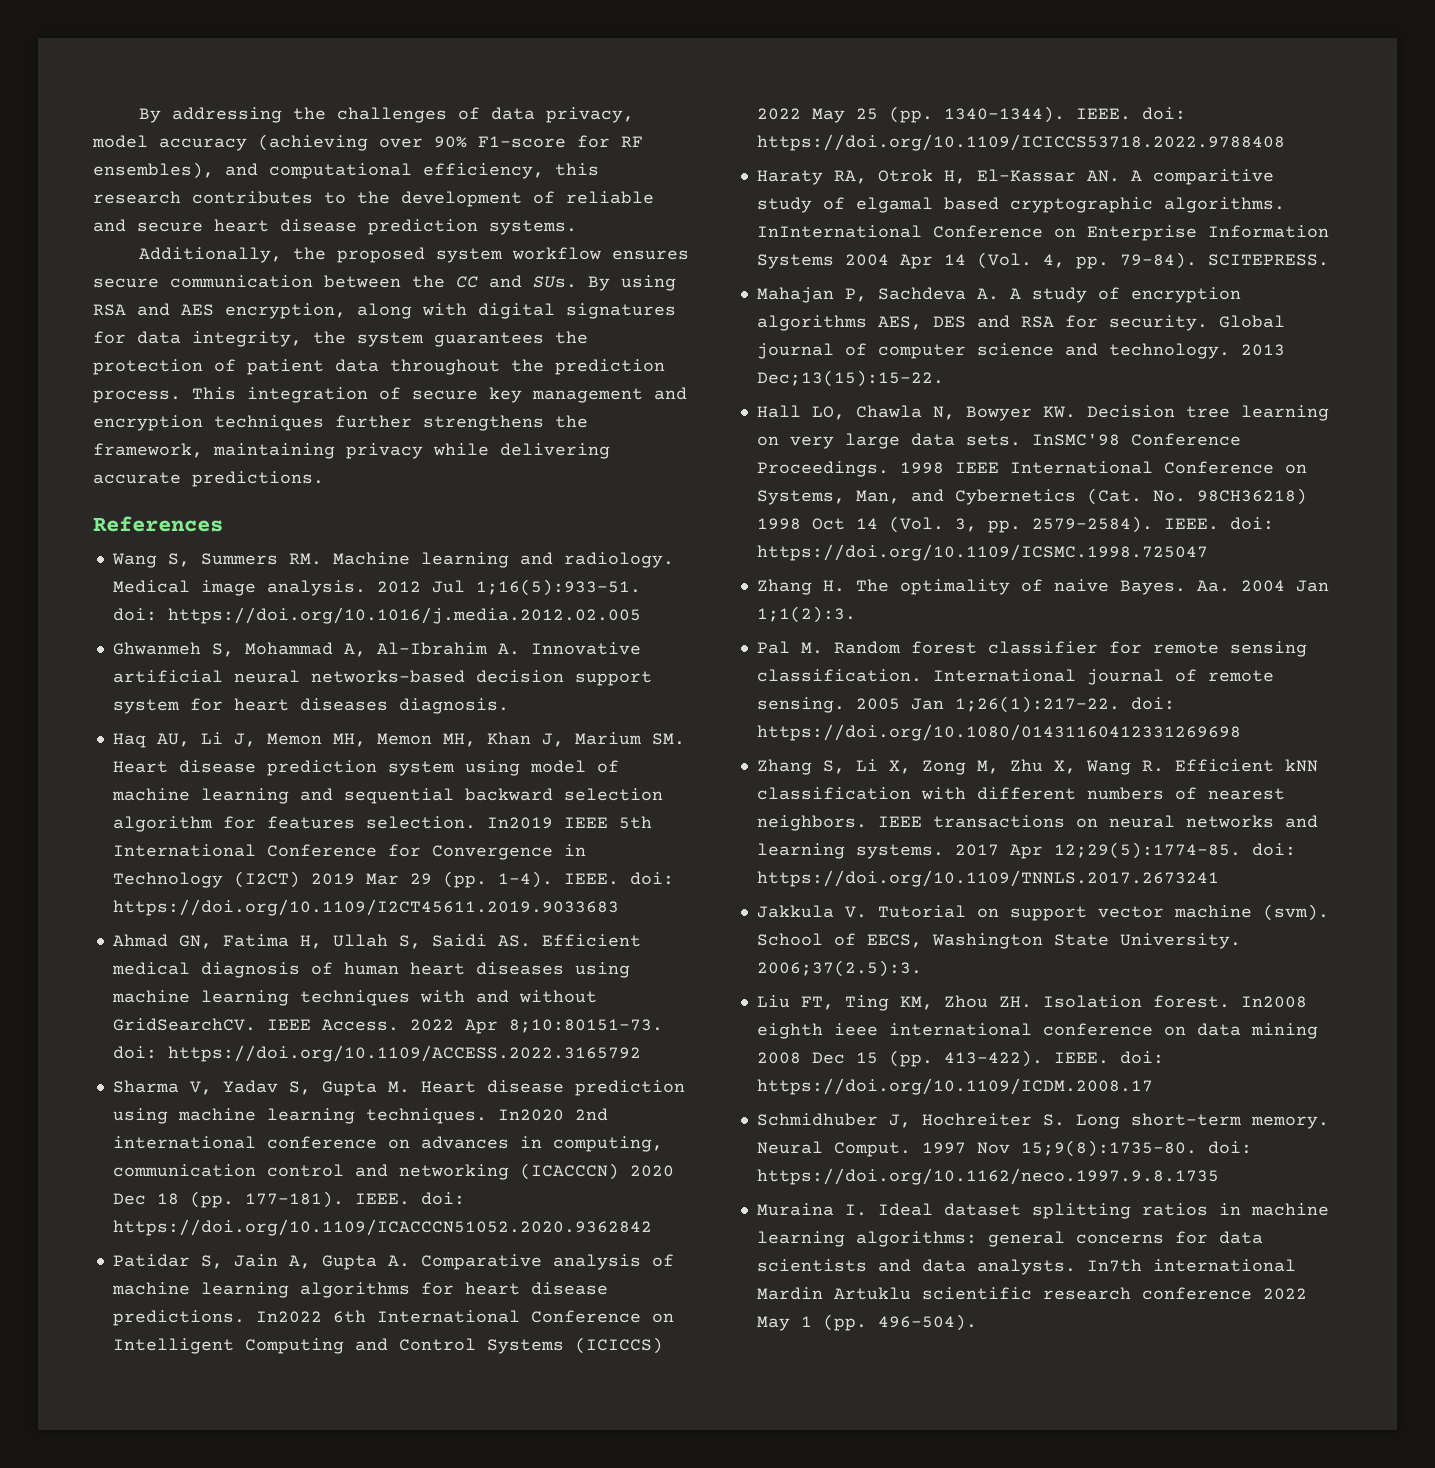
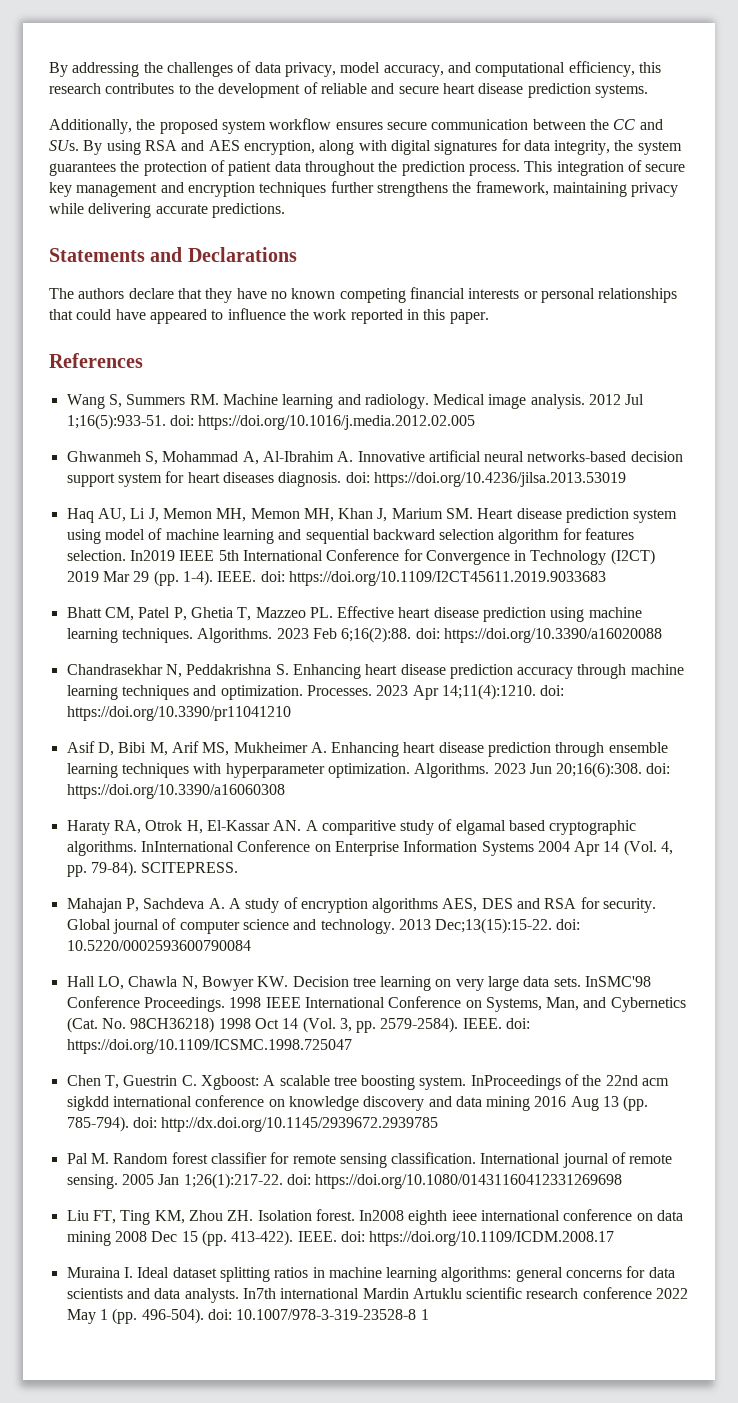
- By addressing the challenges of data privacy, model accuracy (achieving over 90% F1-score for RF ensembles), and computational efficiency, this research contributes to the development of reliable and secure heart disease prediction systems.
+ By addressing the challenges of data privacy, model accuracy, and computational efficiency, this research contributes to the development of reliable and secure heart disease prediction systems.
+ Statements and Declarations
+ The authors declare that they have no known competing financial interests or personal relationships that could have appeared to influence the work reported in this paper.
- Ghwanmeh S, Mohammad A, Al-Ibrahim A. Innovative artificial neural networks-based decision support system for heart diseases diagnosis.
+ Ghwanmeh S, Mohammad A, Al-Ibrahim A. Innovative artificial neural networks-based decision support system for heart diseases diagnosis. doi: https://doi.org/10.4236/jilsa.2013.53019
- Ahmad GN, Fatima H, Ullah S, Saidi AS. Efficient medical diagnosis of human heart diseases using machine learning techniques with and without GridSearchCV. IEEE Access. 2022 Apr 8;10:80151-73. doi: https://doi.org/10.1109/ACCESS.2022.3165792
- Sharma V, Yadav S, Gupta M. Heart disease prediction using machine learning techniques.
+ Bhatt CM, Patel P, Ghetia T, Mazzeo PL. Effective heart disease prediction using machine learning techniques.
- In2020 2nd international conference on advances in computing, communication control and networking (ICACCCN) 2020 Dec 18 (pp. 177-181). IEEE. doi: https://doi.org/10.1109/ICACCCN51052.2020.9362842
- Patidar S, Jain A, Gupta A. Comparative analysis of machine learning algorithms for heart disease predictions. In2022 6th International Conference on Intelligent Computing and Control Systems (ICICCS) 2022 May 25 (pp. 1340-1344). IEEE. doi: https://doi.org/10.1109/ICICCS53718.2022.9788408
+ Algorithms. 2023 Feb 6;16(2):88. doi: https://doi.org/10.3390/a16020088
+ Chandrasekhar N, Peddakrishna S. Enhancing heart disease prediction accuracy through machine learning techniques and optimization. Processes. 2023 Apr 14;11(4):1210. doi: https://doi.org/10.3390/pr11041210
+ Asif D, Bibi M, Arif MS, Mukheimer A. Enhancing heart disease prediction through ensemble learning techniques with hyperparameter optimization. Algorithms. 2023 Jun 20;16(6):308. doi: https://doi.org/10.3390/a16060308
- 2013 Dec;13(15):15-22.
+ 2013 Dec;13(15):15-22. doi: 10.5220/0002593600790084
- Zhang H. The optimality of naive Bayes. Aa. 2004 Jan 1;1(2):3.
+ Chen T, Guestrin C. Xgboost: A scalable tree boosting system. InProceedings of the 22nd acm sigkdd international conference on knowledge discovery and data mining 2016 Aug 13 (pp. 785-794). doi: http://dx.doi.org/10.1145/2939672.2939785
- Zhang S, Li X, Zong M, Zhu X, Wang R. Efficient kNN classification with different numbers of nearest neighbors. IEEE transactions on neural networks and learning systems. 2017 Apr 12;29(5):1774-85. doi: https://doi.org/10.1109/TNNLS.2017.2673241
- Jakkula V. Tutorial on support vector machine (svm). School of EECS, Washington State University. 2006;37(2.5):3.
- Schmidhuber J, Hochreiter S. Long short-term memory. Neural Comput. 1997 Nov 15;9(8):1735-80. doi: https://doi.org/10.1162/neco.1997.9.8.1735
- In7th international Mardin Artuklu scientific research conference 2022 May 1 (pp. 496-504).
+ In7th international Mardin Artuklu scientific research conference 2022 May 1 (pp. 496-504). doi: 10.1007/978-3-319-23528-8 1

